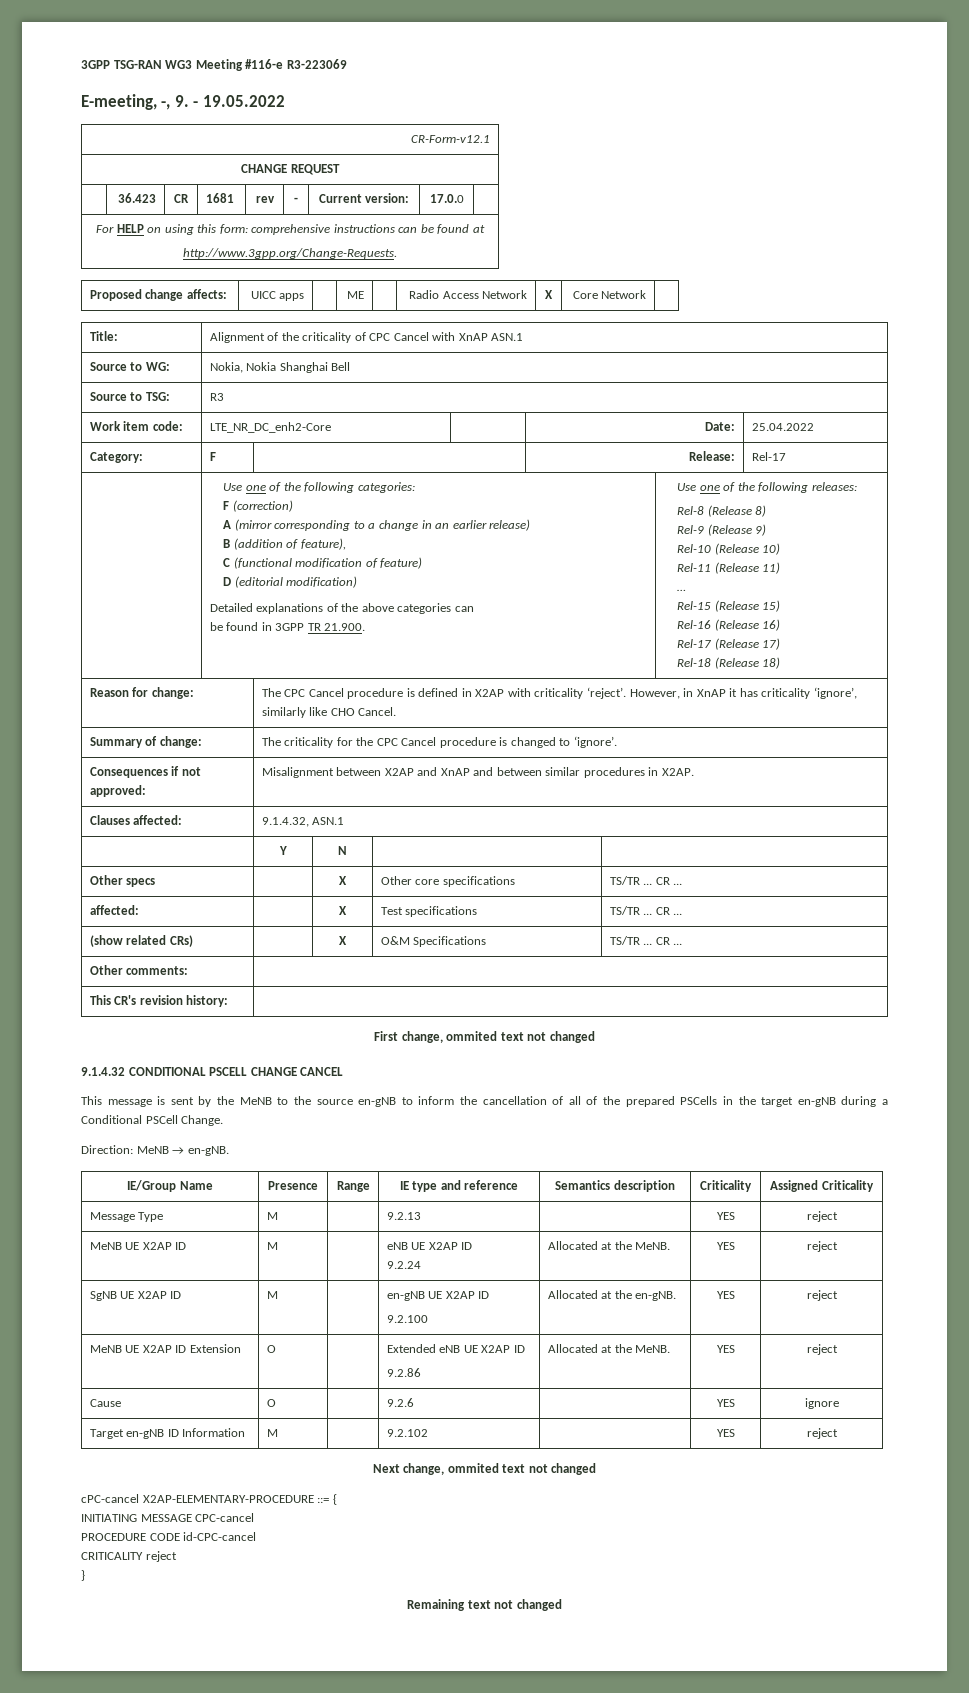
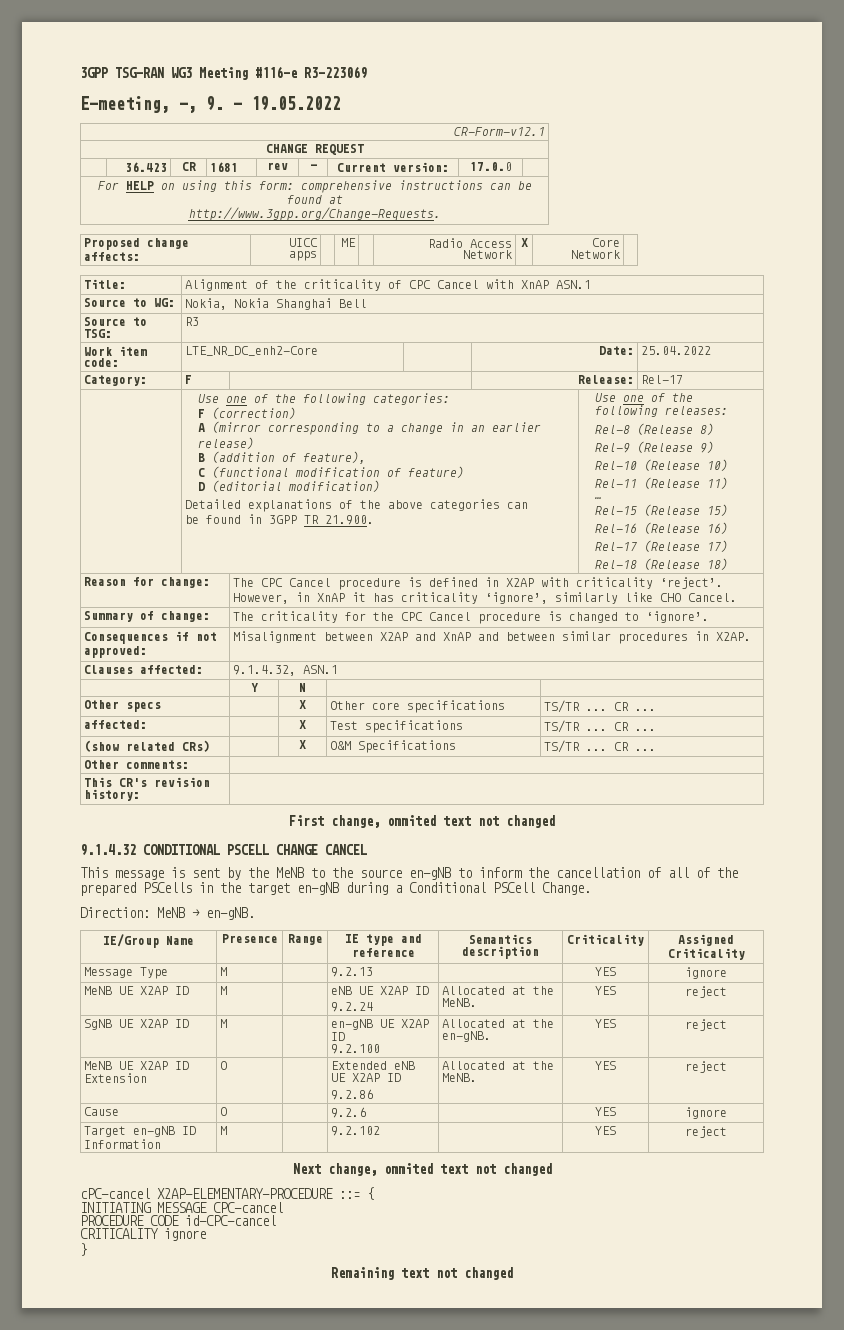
- Message Type | M | | 9.2.13 | | YES | reject
+ Message Type | M | | 9.2.13 | | YES | ignore
- CRITICALITY reject
+ CRITICALITY ignore

